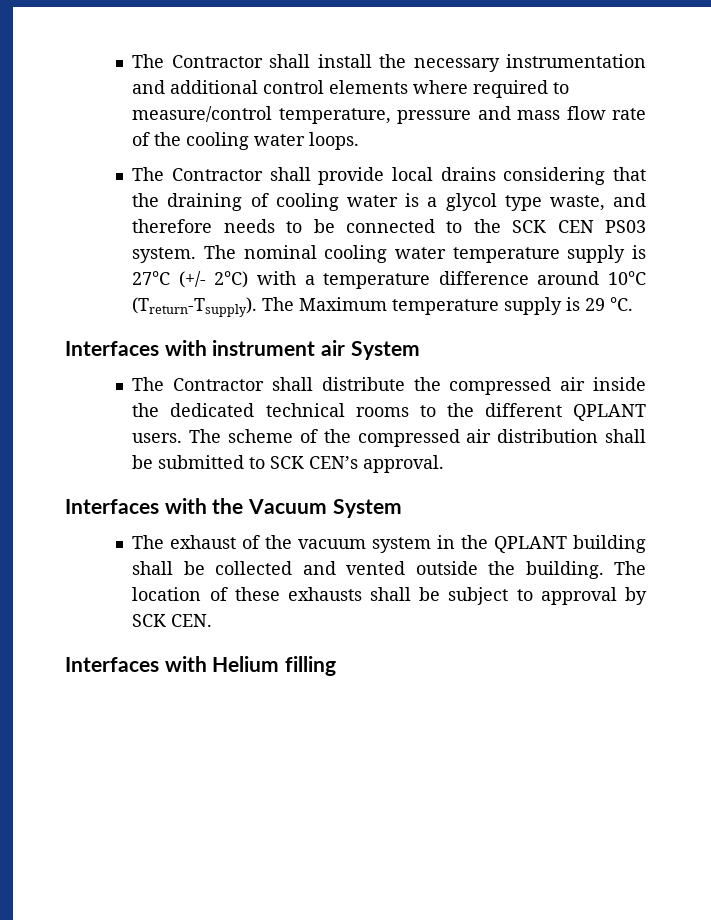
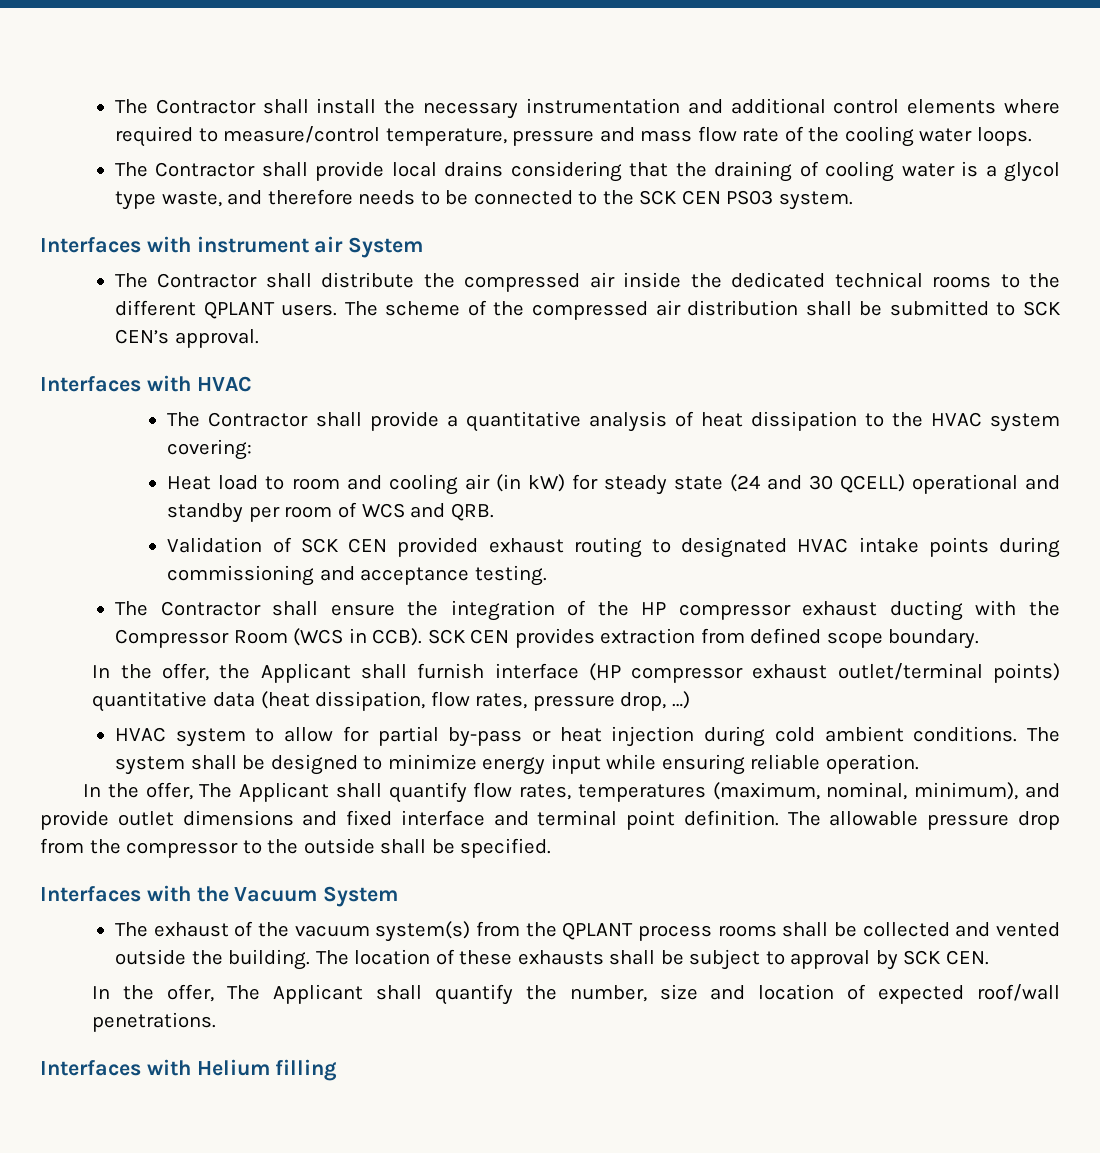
- The nominal cooling water temperature supply is 27°C (+/- 2°C) with a temperature difference around 10°C (Treturn-Tsupply). The Maximum temperature supply is 29 °C.
+ Interfaces with HVAC
+ The Contractor shall provide a quantitative analysis of heat dissipation to the HVAC system covering:
+ Heat load to room and cooling air (in kW) for steady state (24 and 30 QCELL) operational and standby per room of WCS and QRB.
+ Validation of SCK CEN provided exhaust routing to designated HVAC intake points during commissioning and acceptance testing.
+ The Contractor shall ensure the integration of the HP compressor exhaust ducting with the Compressor Room (WCS in CCB). SCK CEN provides extraction from defined scope boundary.
+ In the offer, the Applicant shall furnish interface (HP compressor exhaust outlet/terminal points) quantitative data (heat dissipation, flow rates, pressure drop, …)
+ HVAC system to allow for partial by-pass or heat injection during cold ambient conditions. The system shall be designed to minimize energy input while ensuring reliable operation.
+ In the offer, The Applicant shall quantify flow rates, temperatures (maximum, nominal, minimum), and provide outlet dimensions and fixed interface and terminal point definition. The allowable pressure drop from the compressor to the outside shall be specified.
- The exhaust of the vacuum system in the QPLANT building shall be collected and vented outside the building.
+ The exhaust of the vacuum system(s) from the QPLANT process rooms shall be collected and vented outside the building.
+ In the offer, The Applicant shall quantify the number, size and location of expected roof/wall penetrations.

